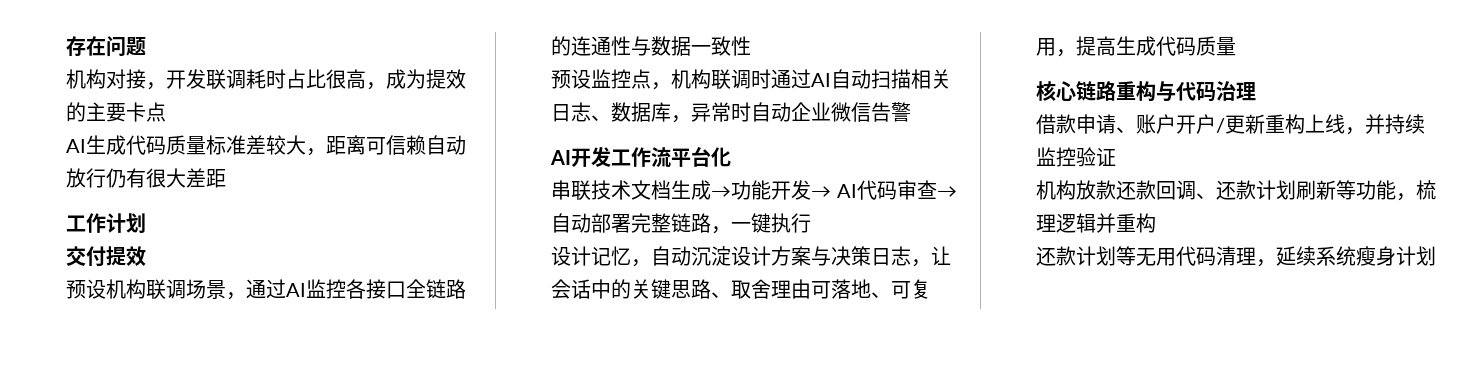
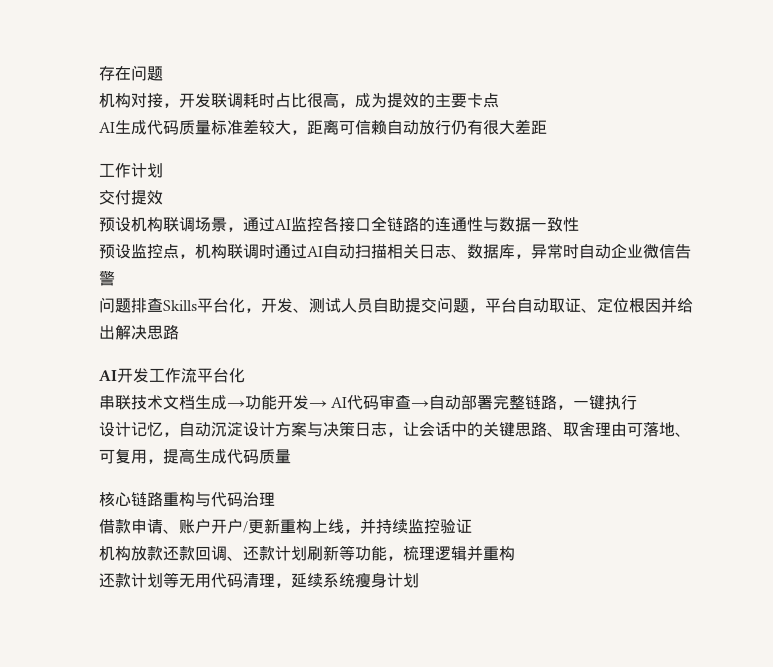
+ 问题排查Skills平台化，开发、测试人员自助提交问题，平台自动取证、定位根因并给出解决思路

